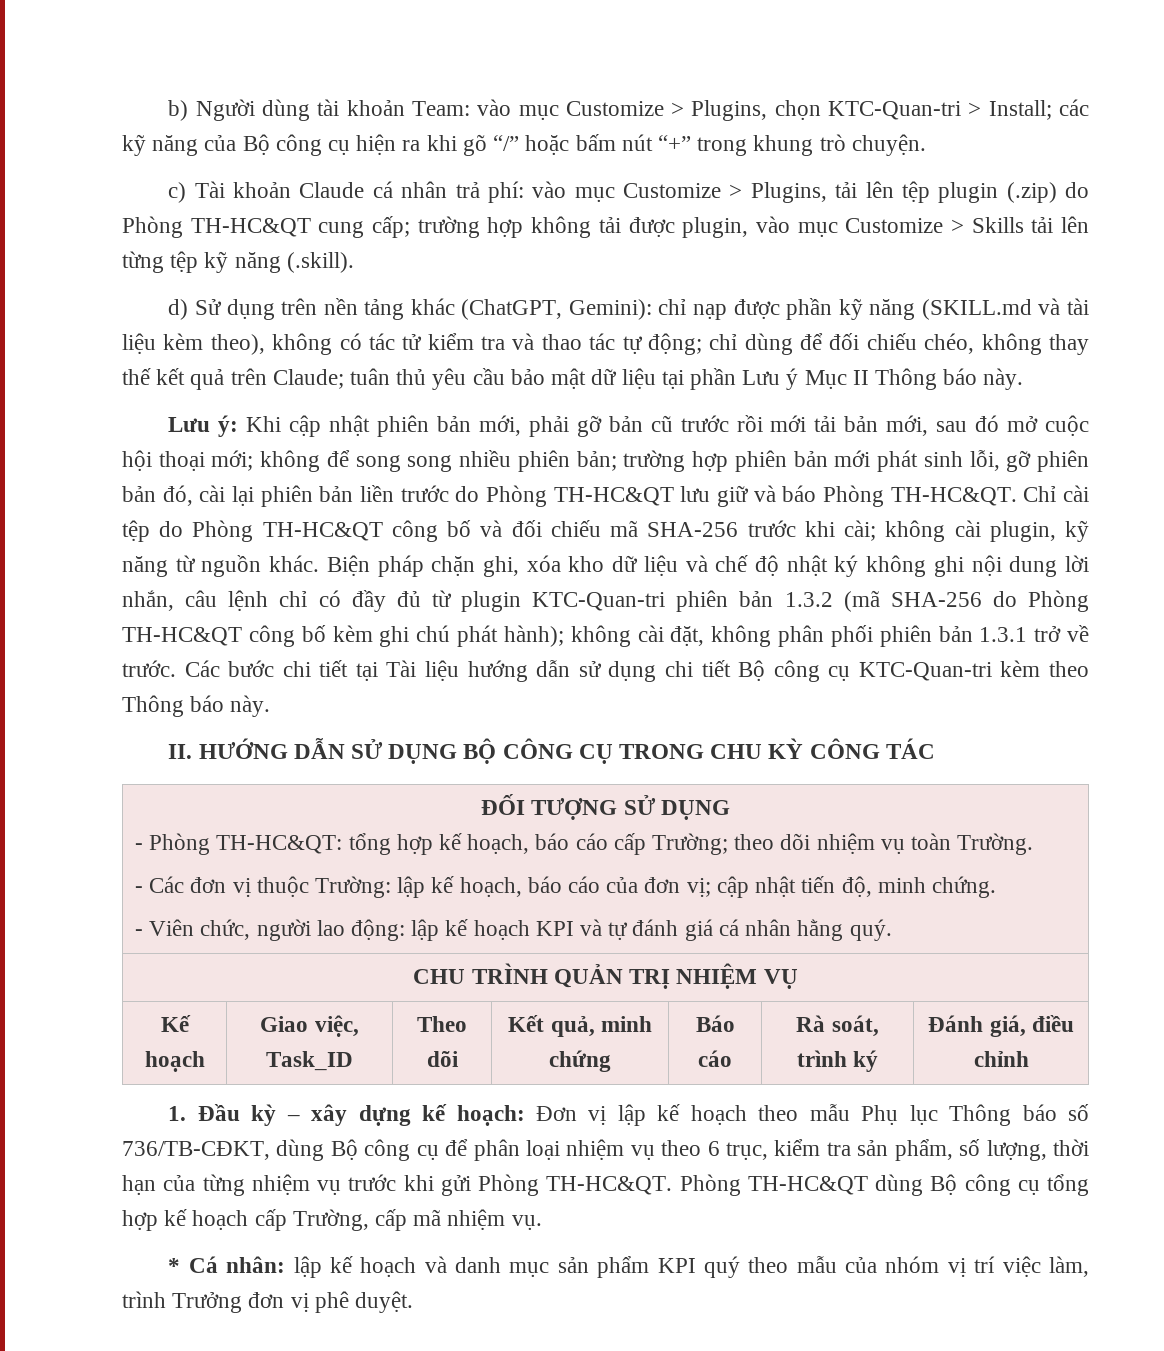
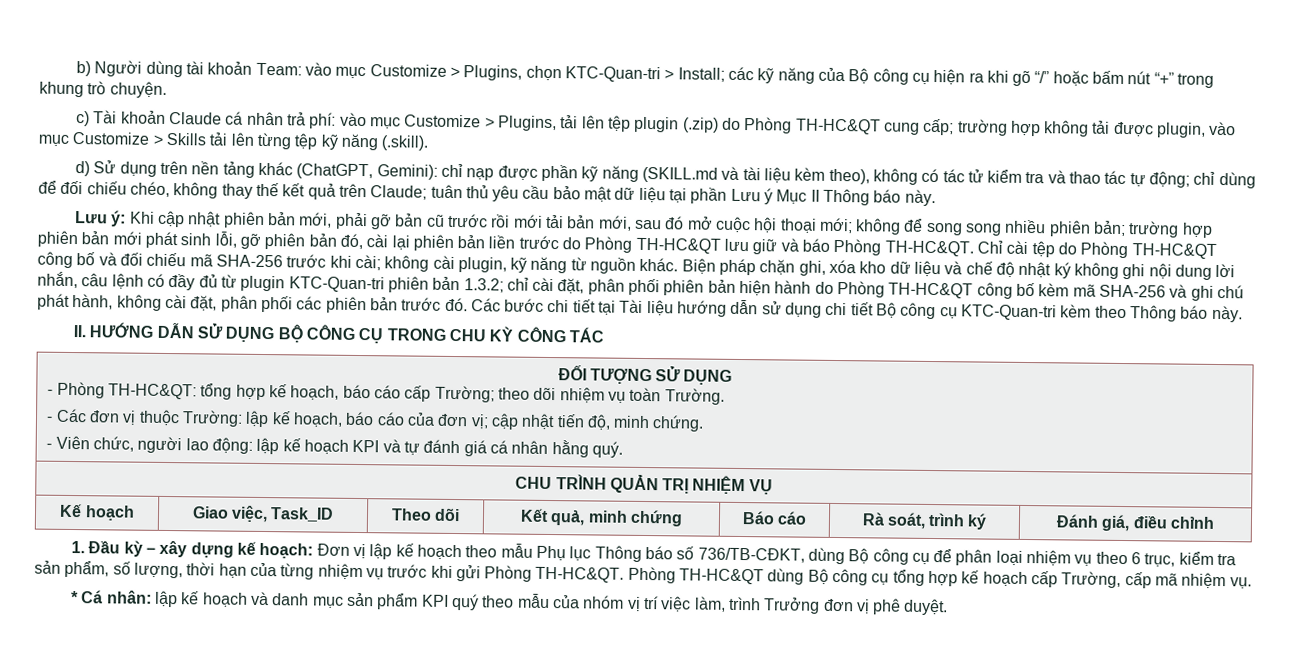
- Biện pháp chặn ghi, xóa kho dữ liệu và chế độ nhật ký không ghi nội dung lời nhắn, câu lệnh chỉ có đầy đủ từ plugin KTC-Quan-tri phiên bản 1.3.2 (mã SHA-256 do Phòng TH-HC&QT công bố kèm ghi chú phát hành); không cài đặt, không phân phối phiên bản 1.3.1 trở về trước.
+ Biện pháp chặn ghi, xóa kho dữ liệu và chế độ nhật ký không ghi nội dung lời nhắn, câu lệnh có đầy đủ từ plugin KTC-Quan-tri phiên bản 1.3.2; chỉ cài đặt, phân phối phiên bản hiện hành do Phòng TH-HC&QT công bố kèm mã SHA-256 và ghi chú phát hành, không cài đặt, phân phối các phiên bản trước đó.

